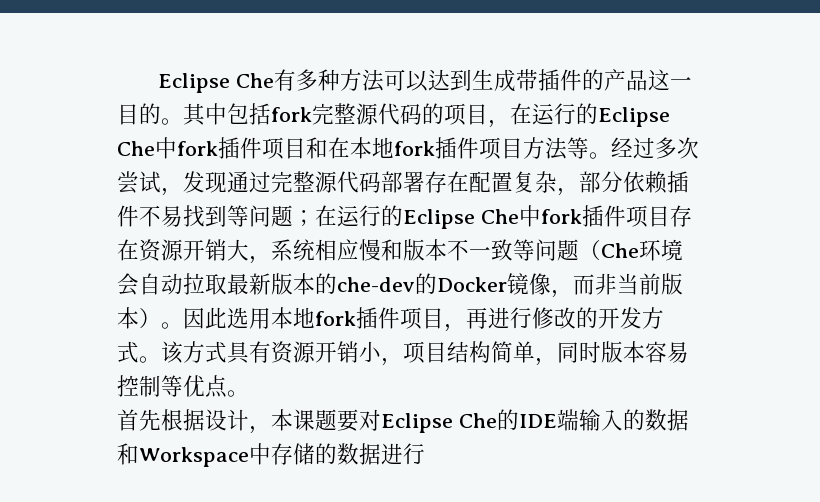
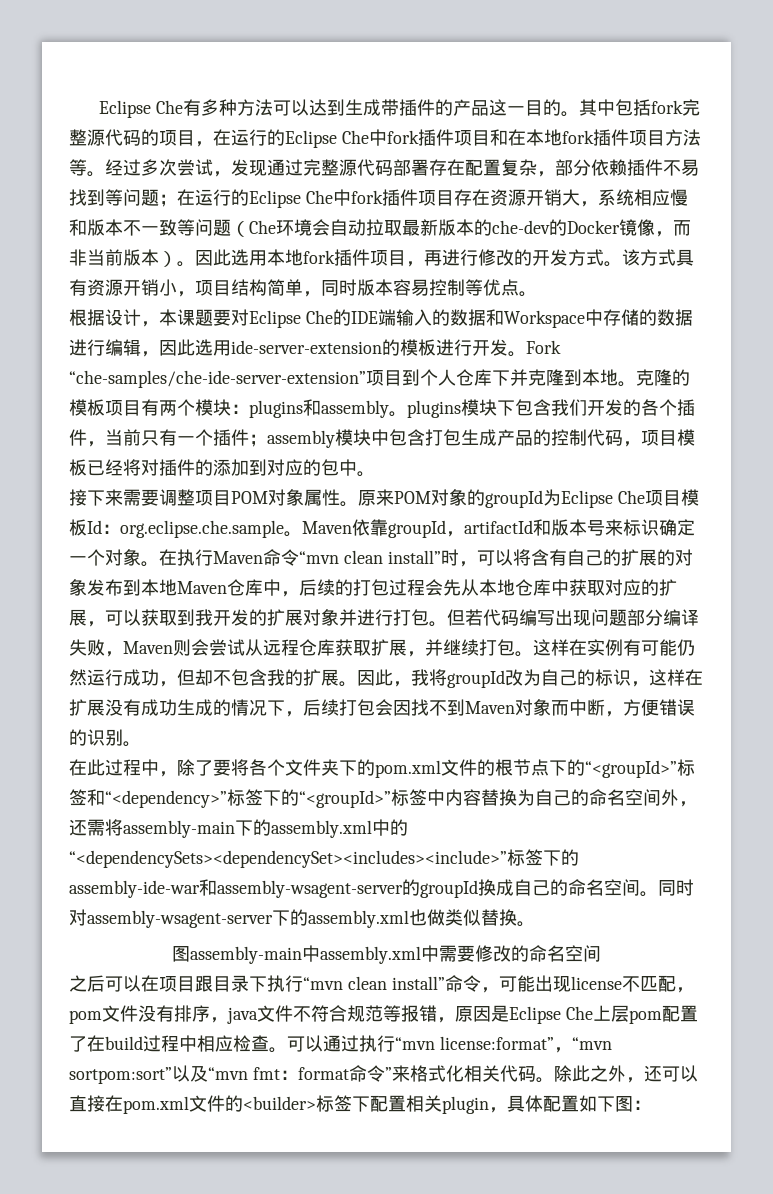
- 首先根据设计，本课题要对Eclipse Che的IDE端输入的数据和Workspace中存储的数据进行
+ 根据设计，本课题要对Eclipse Che的IDE端输入的数据和Workspace中存储的数据进行编辑，因此选用ide-server-extension的模板进行开发。Fork “che-samples/che-ide-server-extension”项目到个人仓库下并克隆到本地。克隆的模板项目有两个模块：plugins和assembly。plugins模块下包含我们开发的各个插件，当前只有一个插件；assembly模块中包含打包生成产品的控制代码，项目模板已经将对插件的添加到对应的包中。
+ 接下来需要调整项目POM对象属性。原来POM对象的groupId为Eclipse Che项目模板Id：org.eclipse.che.sample。Maven依靠groupId，artifactId和版本号来标识确定一个对象。在执行Maven命令“mvn clean install”时，可以将含有自己的扩展的对象发布到本地Maven仓库中，后续的打包过程会先从本地仓库中获取对应的扩展，可以获取到我开发的扩展对象并进行打包。但若代码编写出现问题部分编译失败，Maven则会尝试从远程仓库获取扩展，并继续打包。这样在实例有可能仍然运行成功，但却不包含我的扩展。因此，我将groupId改为自己的标识，这样在扩展没有成功生成的情况下，后续打包会因找不到Maven对象而中断，方便错误的识别。
+ 在此过程中，除了要将各个文件夹下的pom.xml文件的根节点下的“<groupId>”标签和“<dependency>”标签下的“<groupId>”标签中内容替换为自己的命名空间外，还需将assembly-main下的assembly.xml中的“<dependencySets><dependencySet><includes><include>”标签下的assembly-ide-war和assembly-wsagent-server的groupId换成自己的命名空间。同时对assembly-wsagent-server下的assembly.xml也做类似替换。
+ 图assembly-main中assembly.xml中需要修改的命名空间
+ 之后可以在项目跟目录下执行“mvn clean install”命令，可能出现license不匹配，pom文件没有排序，java文件不符合规范等报错，原因是Eclipse Che上层pom配置了在build过程中相应检查。可以通过执行“mvn license:format”，“mvn sortpom:sort”以及“mvn fmt：format命令”来格式化相关代码。除此之外，还可以直接在pom.xml文件的<builder>标签下配置相关plugin，具体配置如下图：

